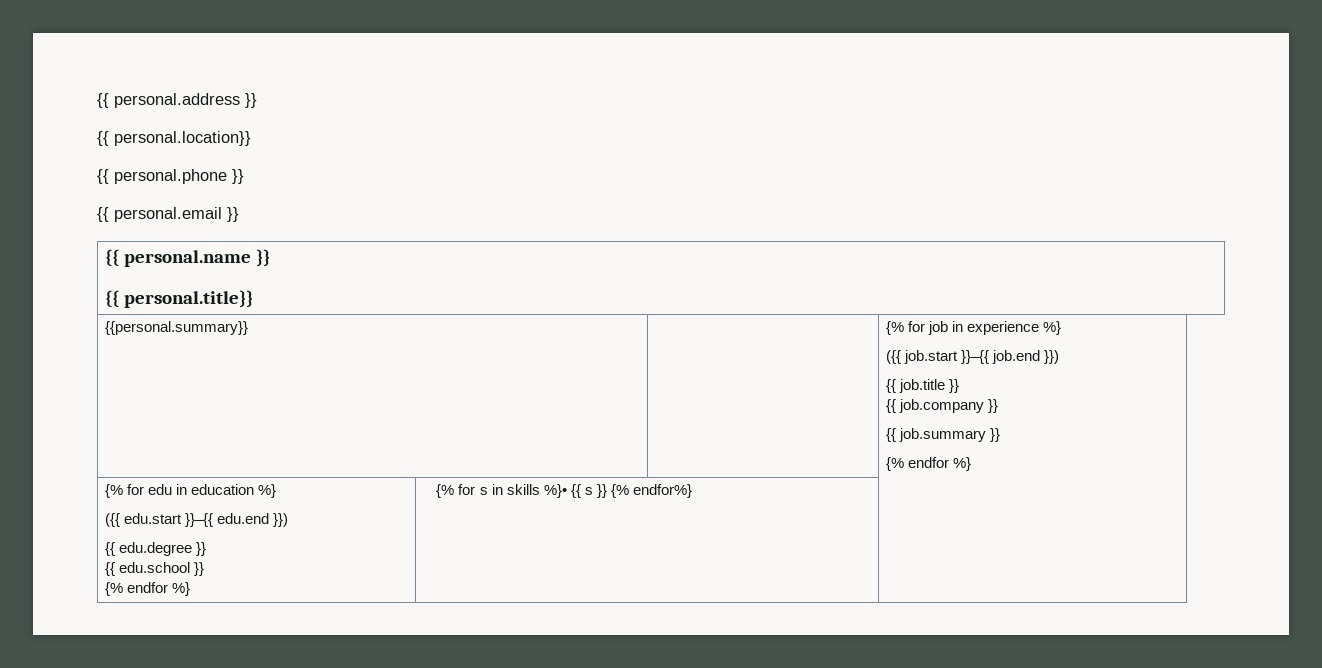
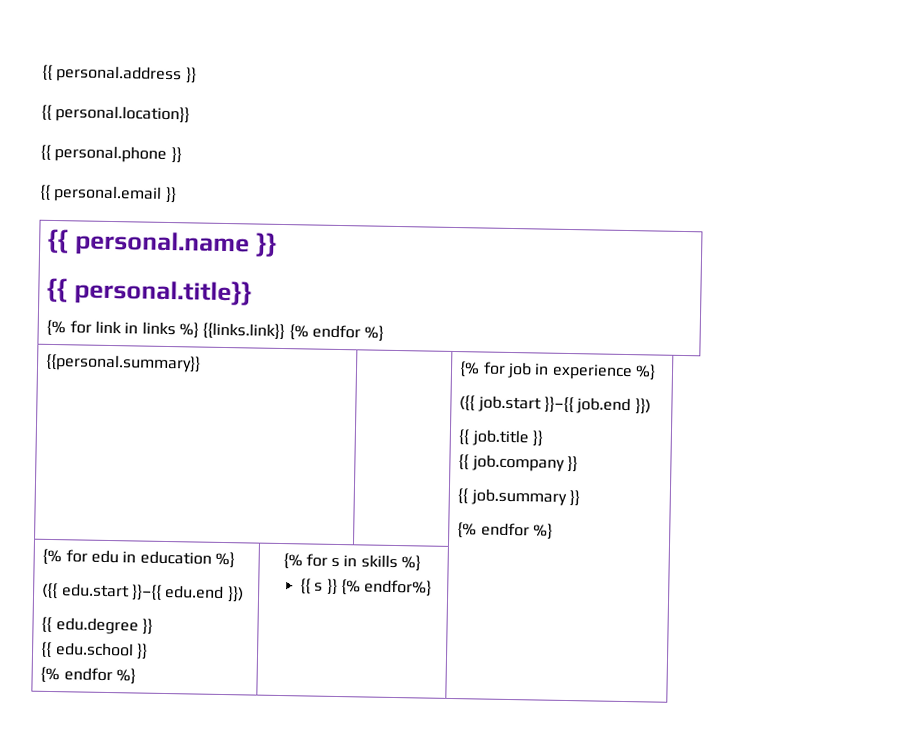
  {{ personal.name }}
  {{ personal.title}}
+ {% for link in links %} {{links.link}} {% endfor %}
  {% for edu in education %}
  ({{ edu.start }}–{{ edu.end }})
  {{ edu.degree }}
  {{ edu.school }}
- {% endfor %} | {% for s in skills %}• {{ s }} {% endfor%} |
+ {% endfor %} | {% for s in skills %}
+ {{ s }} {% endfor%} |

